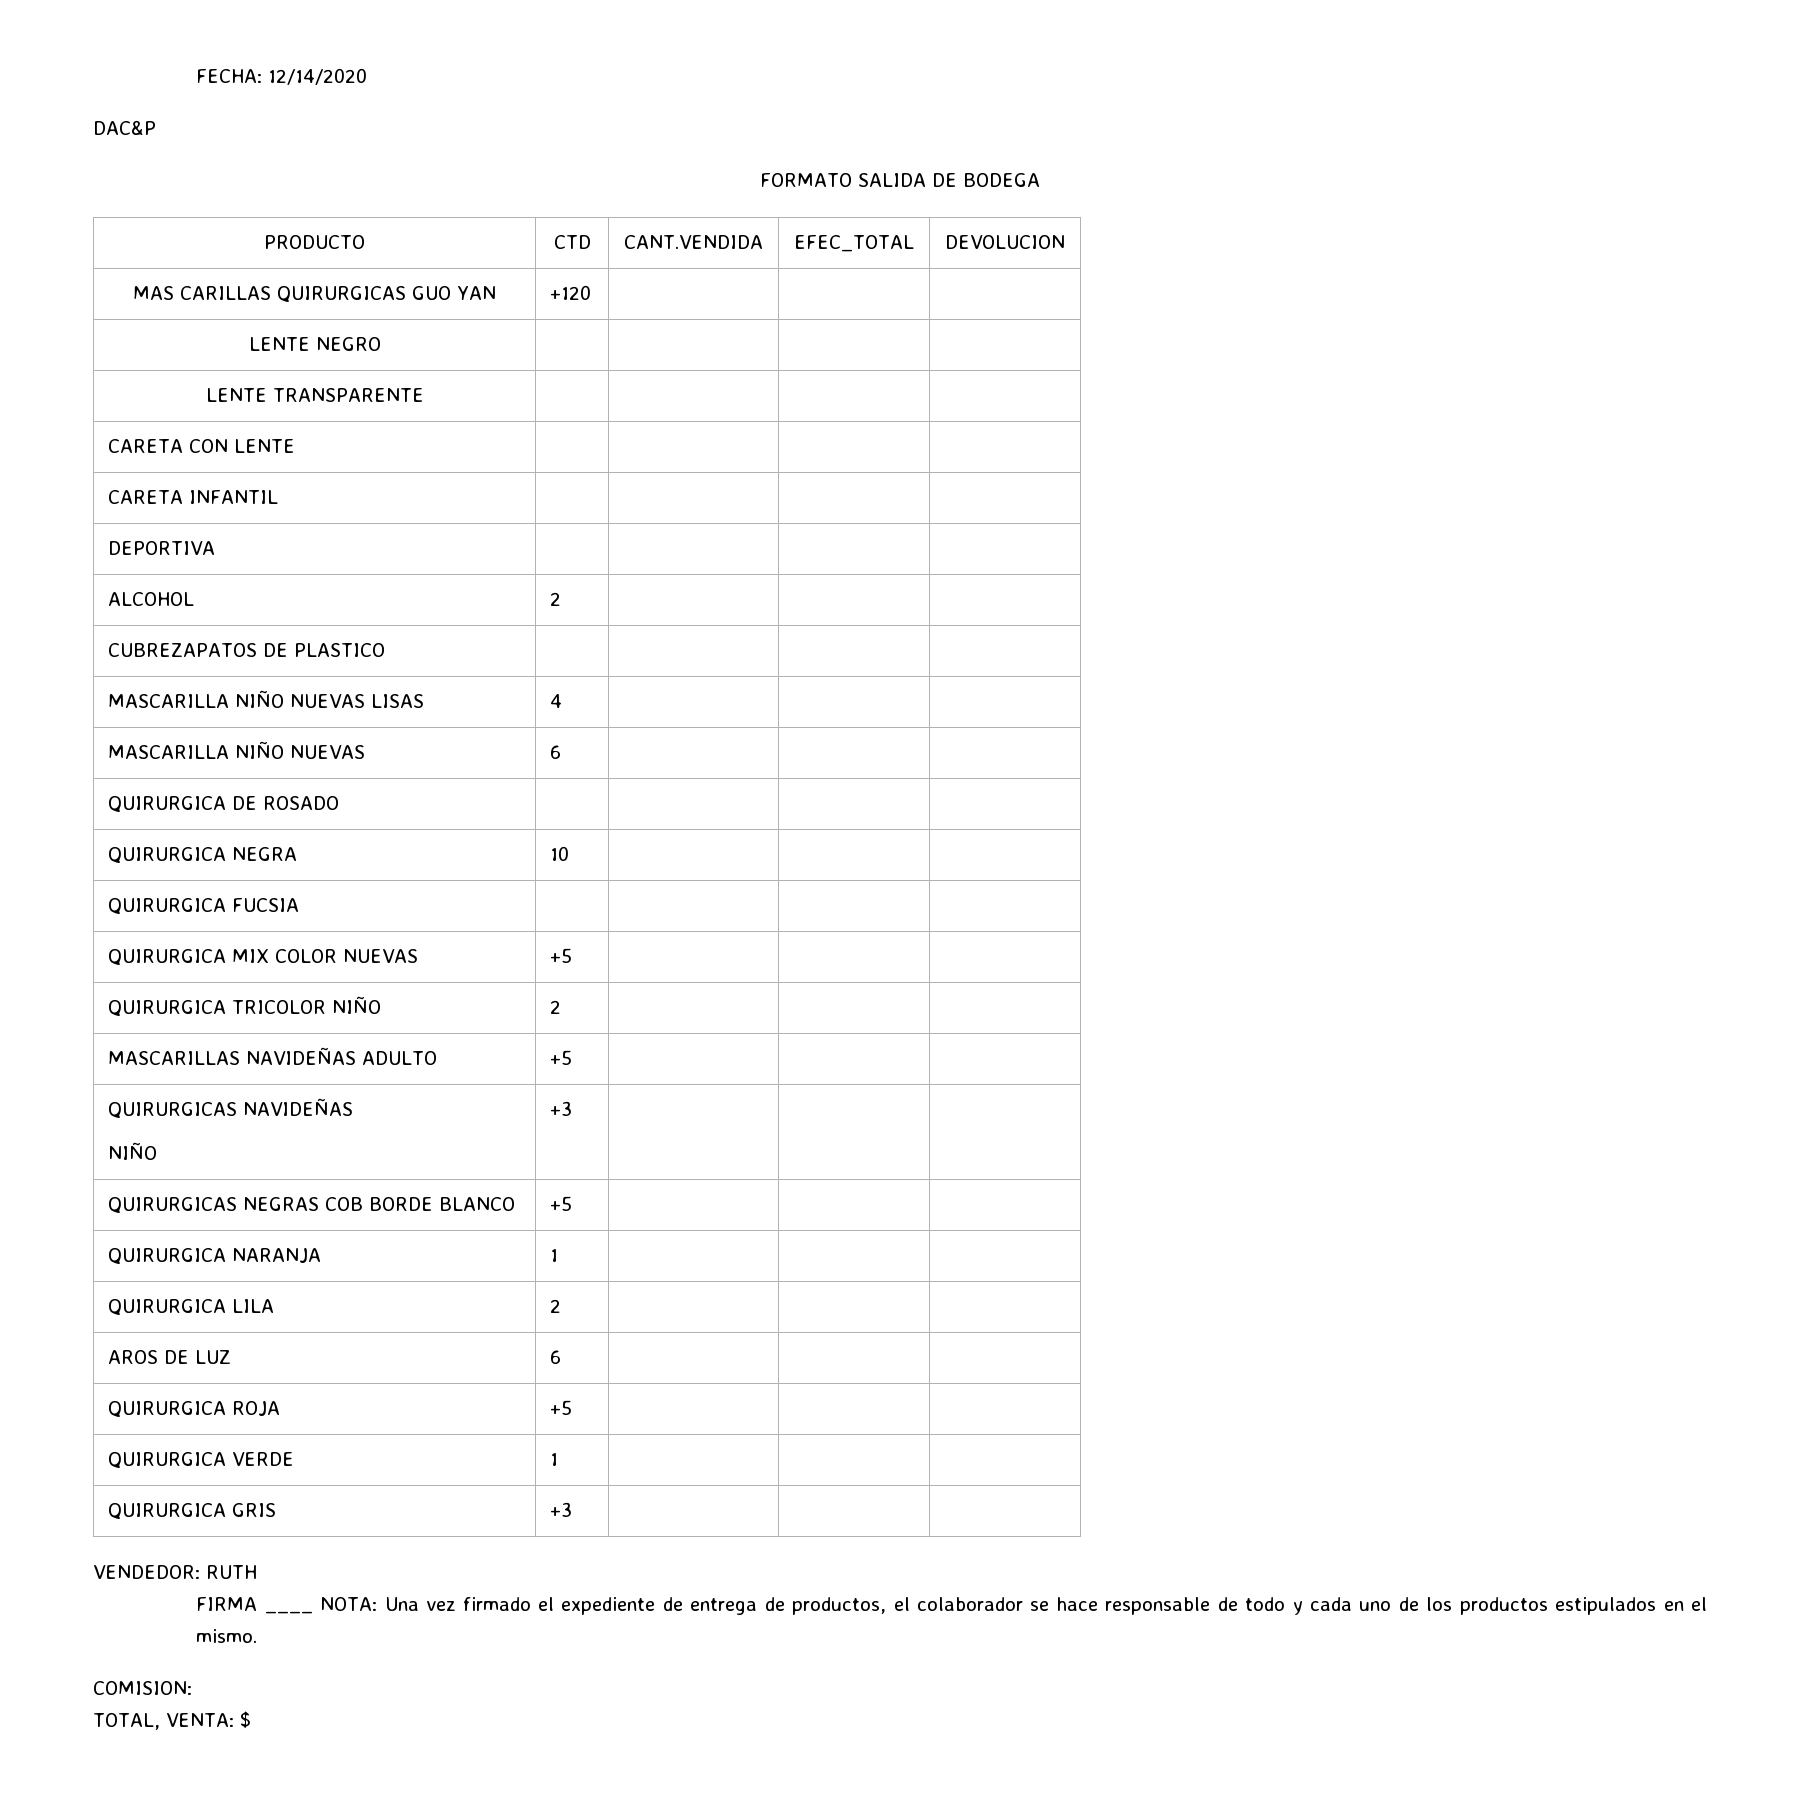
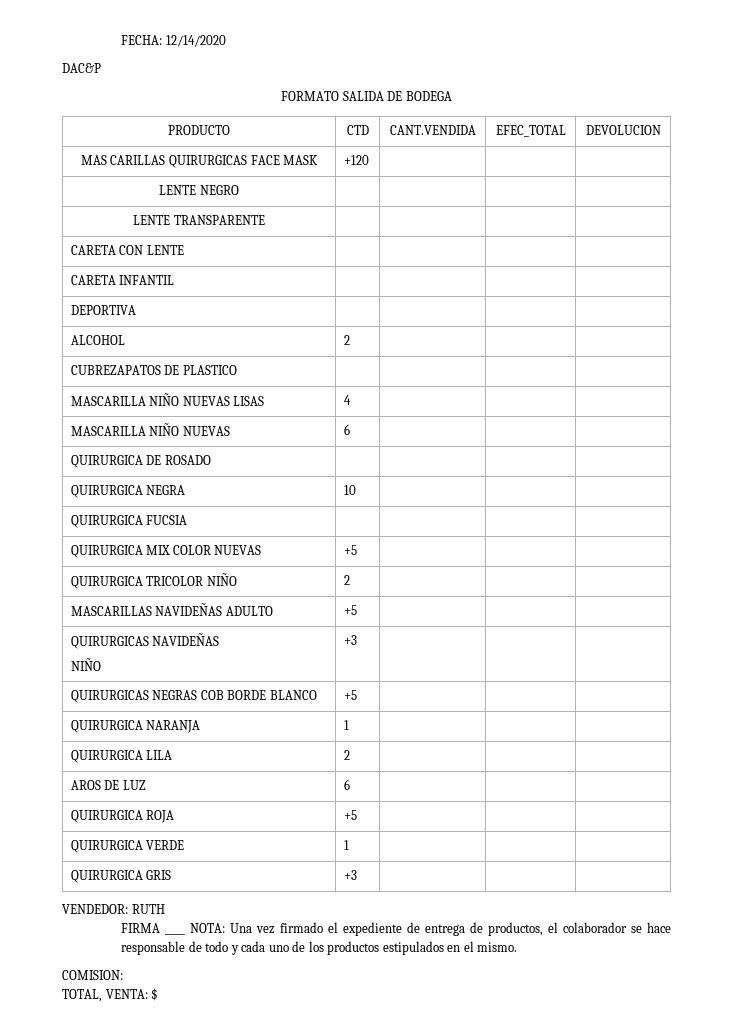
- MAS CARILLAS QUIRURGICAS GUO YAN | +120 | | |
+ MAS CARILLAS QUIRURGICAS FACE MASK | +120 | | |

